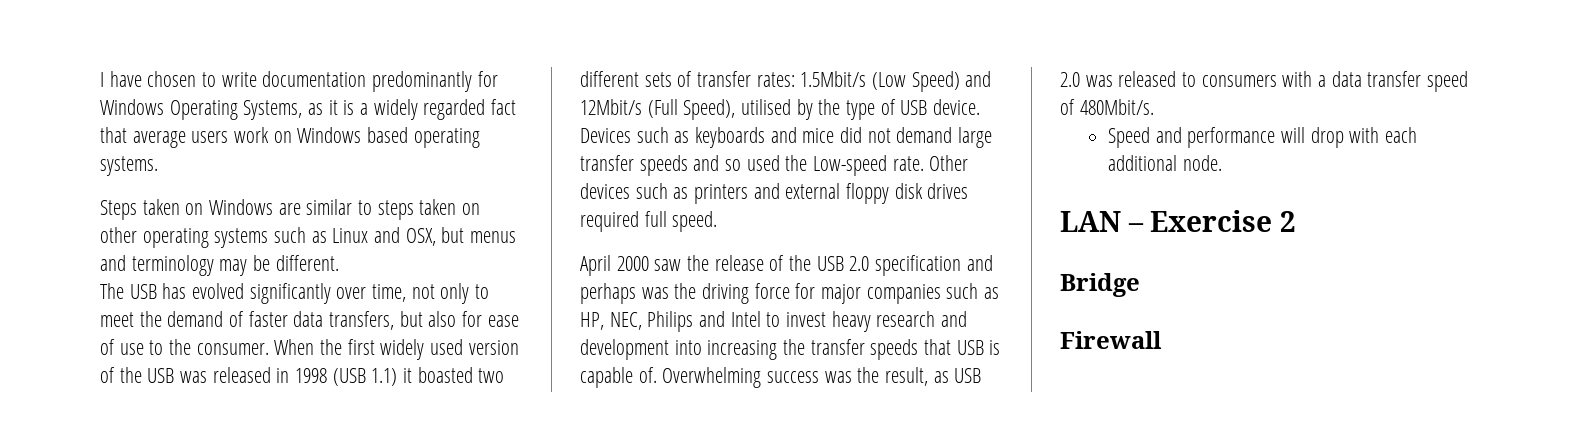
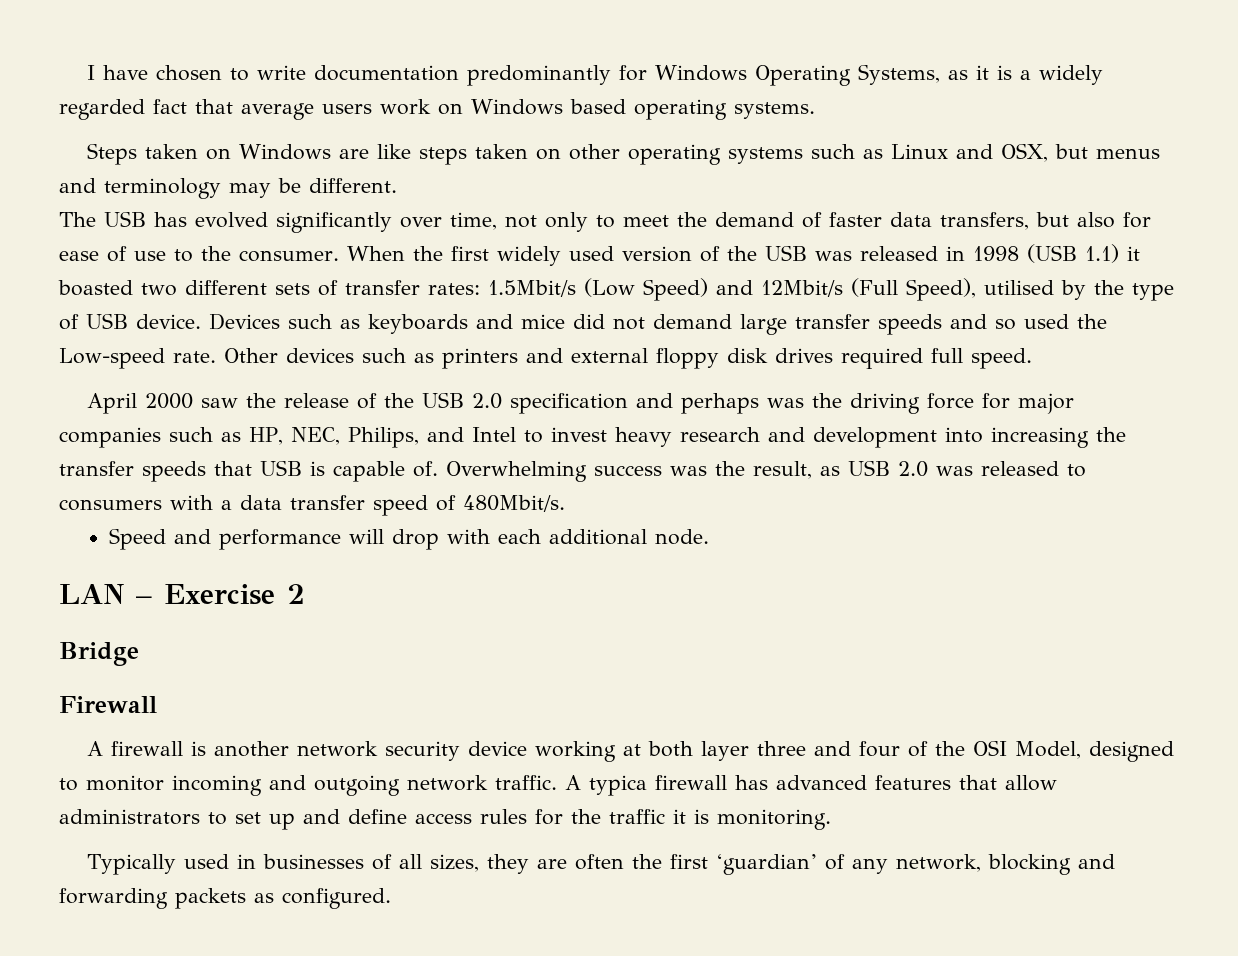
- Steps taken on Windows are similar to steps taken on other operating systems such as Linux and OSX, but menus and terminology may be different.
+ Steps taken on Windows are like steps taken on other operating systems such as Linux and OSX, but menus and terminology may be different.
- April 2000 saw the release of the USB 2.0 specification and perhaps was the driving force for major companies such as HP, NEC, Philips and Intel to invest heavy research and development into increasing the transfer speeds that USB is capable of.
+ April 2000 saw the release of the USB 2.0 specification and perhaps was the driving force for major companies such as HP, NEC, Philips, and Intel to invest heavy research and development into increasing the transfer speeds that USB is capable of.
+ A firewall is another network security device working at both layer three and four of the OSI Model, designed to monitor incoming and outgoing network traffic. A typica firewall has advanced features that allow administrators to set up and define access rules for the traffic it is monitoring.
+ Typically used in businesses of all sizes, they are often the first ‘guardian’ of any network, blocking and forwarding packets as configured.

